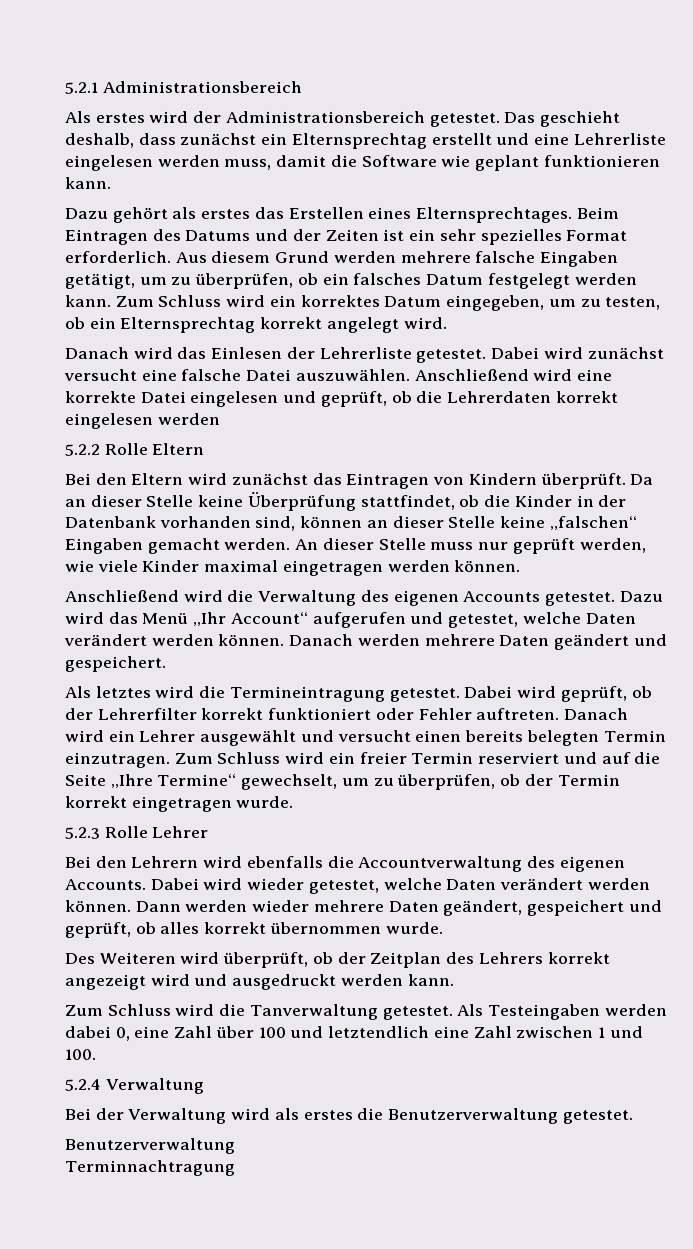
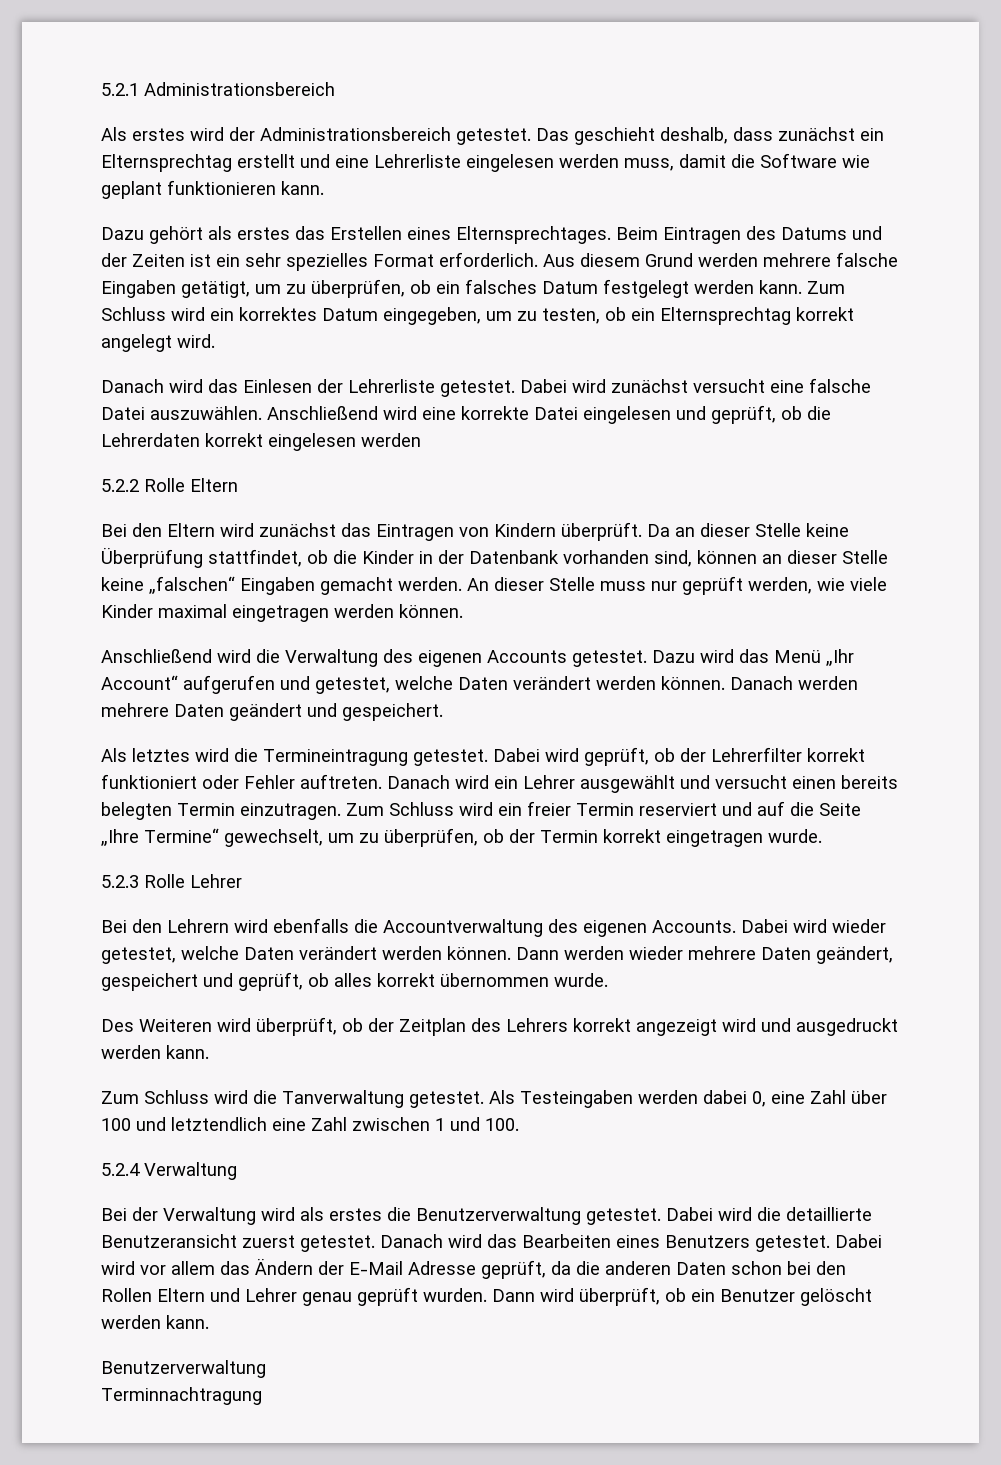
+ Dabei wird die detaillierte Benutzeransicht zuerst getestet. Danach wird das Bearbeiten eines Benutzers getestet. Dabei wird vor allem das Ändern der E-Mail Adresse geprüft, da die anderen Daten schon bei den Rollen Eltern und Lehrer genau geprüft wurden. Dann wird überprüft, ob ein Benutzer gelöscht werden kann.

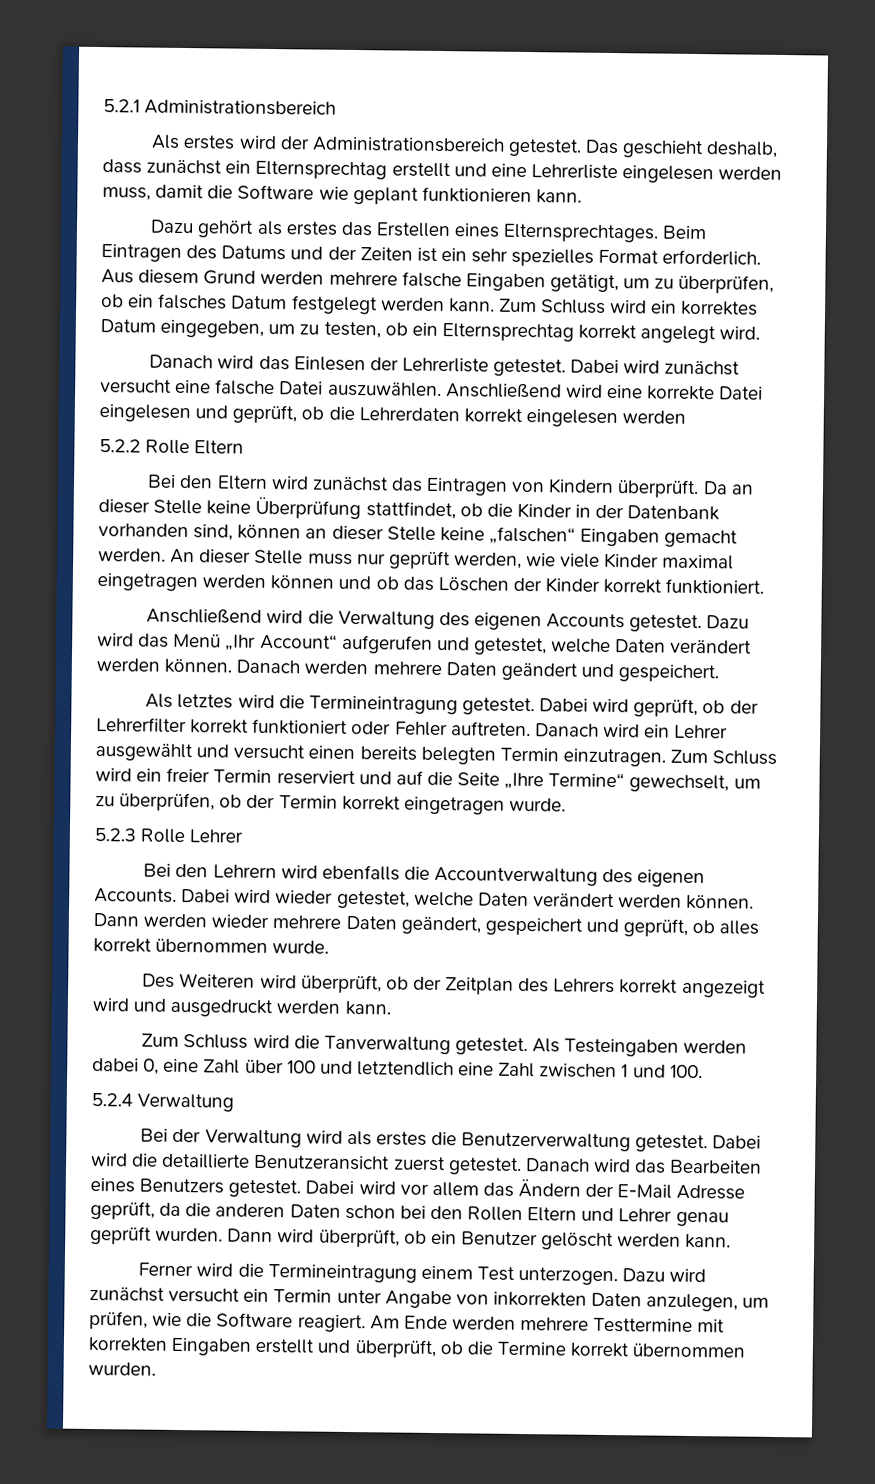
- An dieser Stelle muss nur geprüft werden, wie viele Kinder maximal eingetragen werden können.
+ An dieser Stelle muss nur geprüft werden, wie viele Kinder maximal eingetragen werden können und ob das Löschen der Kinder korrekt funktioniert.
  Dann wird überprüft, ob ein Benutzer gelöscht werden kann.
- Benutzerverwaltung
- Terminnachtragung
+ Ferner wird die Termineintragung einem Test unterzogen. Dazu wird zunächst versucht ein Termin unter Angabe von inkorrekten Daten anzulegen, um prüfen, wie die Software reagiert. Am Ende werden mehrere Testtermine mit korrekten Eingaben erstellt und überprüft, ob die Termine korrekt übernommen wurden.

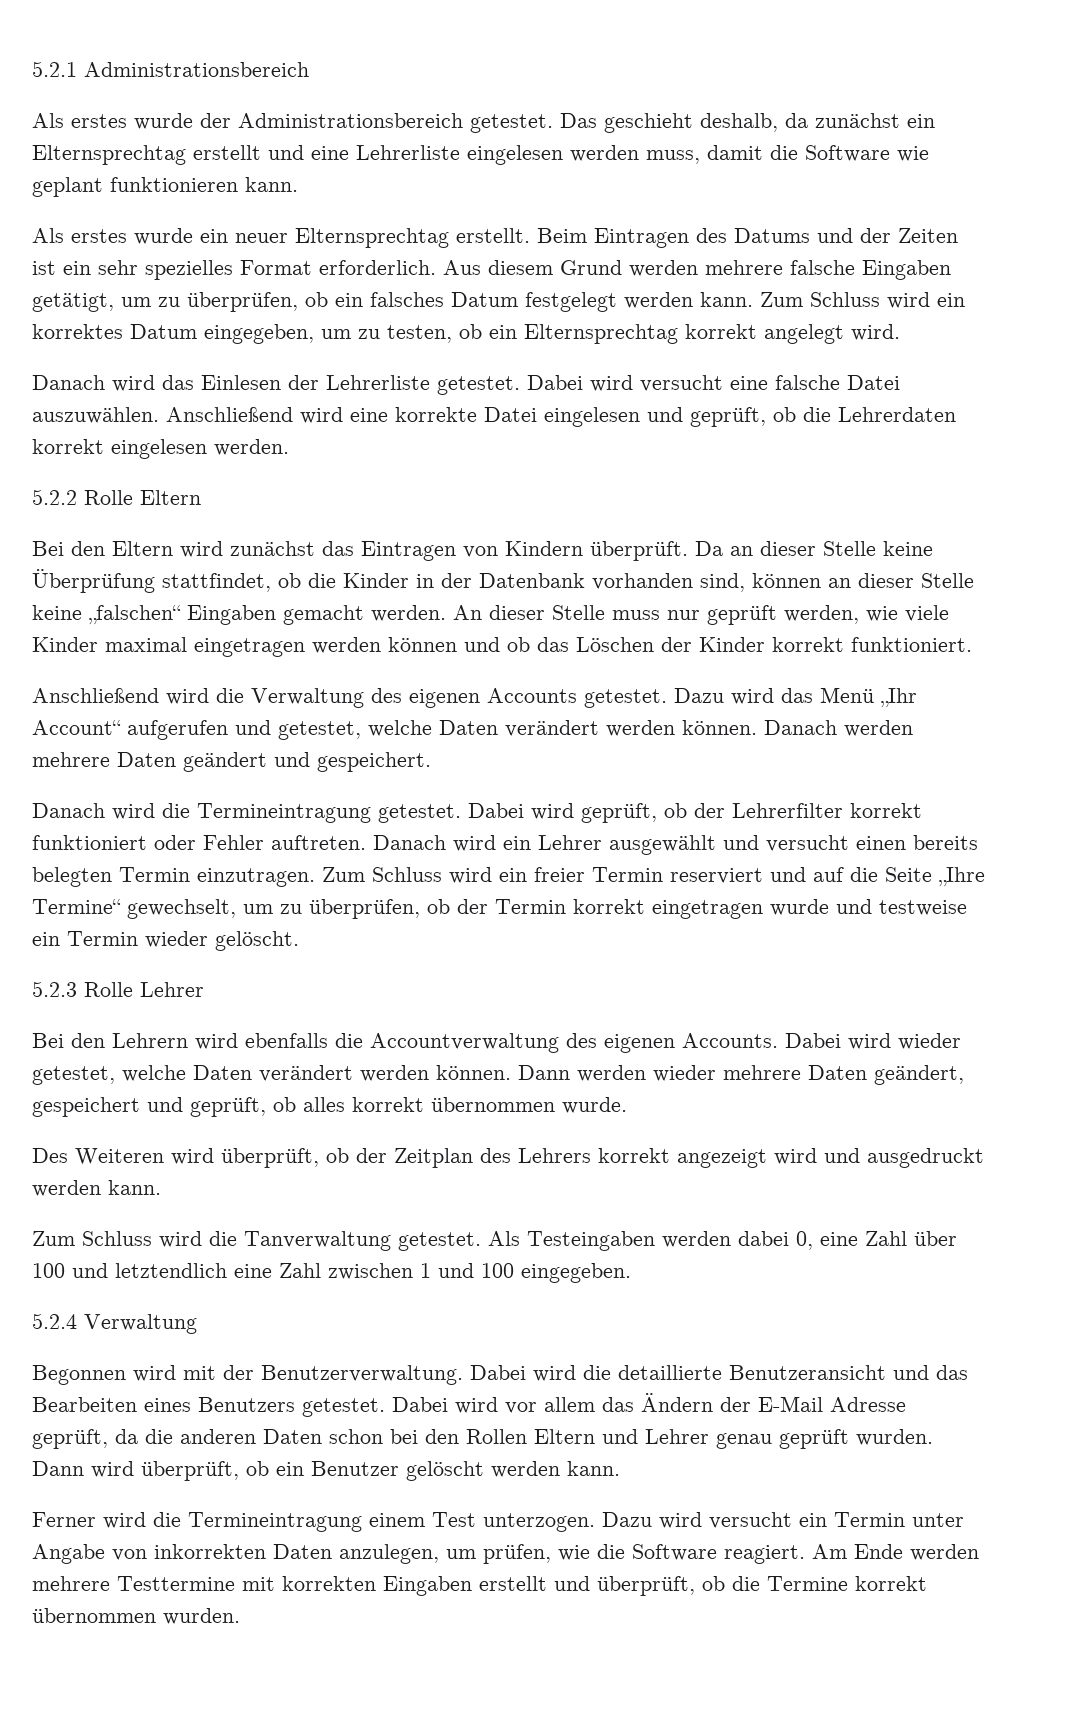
- Als erstes wird der Administrationsbereich getestet.
+ Als erstes wurde der Administrationsbereich getestet.
- Das geschieht deshalb, dass zunächst ein Elternsprechtag erstellt und eine Lehrerliste eingelesen werden muss, damit die Software wie geplant funktionieren kann.
+ Das geschieht deshalb, da zunächst ein Elternsprechtag erstellt und eine Lehrerliste eingelesen werden muss, damit die Software wie geplant funktionieren kann.
- Dazu gehört als erstes das Erstellen eines Elternsprechtages.
+ Als erstes wurde ein neuer Elternsprechtag erstellt.
- Dabei wird zunächst versucht eine falsche Datei auszuwählen.
+ Dabei wird versucht eine falsche Datei auszuwählen.
- Anschließend wird eine korrekte Datei eingelesen und geprüft, ob die Lehrerdaten korrekt eingelesen werden
+ Anschließend wird eine korrekte Datei eingelesen und geprüft, ob die Lehrerdaten korrekt eingelesen werden.
- Als letztes wird die Termineintragung getestet.
+ Danach wird die Termineintragung getestet.
- Zum Schluss wird ein freier Termin reserviert und auf die Seite „Ihre Termine“ gewechselt, um zu überprüfen, ob der Termin korrekt eingetragen wurde.
+ Zum Schluss wird ein freier Termin reserviert und auf die Seite „Ihre Termine“ gewechselt, um zu überprüfen, ob der Termin korrekt eingetragen wurde und testweise ein Termin wieder gelöscht.
- Als Testeingaben werden dabei 0, eine Zahl über 100 und letztendlich eine Zahl zwischen 1 und 100.
+ Als Testeingaben werden dabei 0, eine Zahl über 100 und letztendlich eine Zahl zwischen 1 und 100 eingegeben.
- Bei der Verwaltung wird als erstes die Benutzerverwaltung getestet.
+ Begonnen wird mit der Benutzerverwaltung.
- Dabei wird die detaillierte Benutzeransicht zuerst getestet. Danach wird das Bearbeiten eines Benutzers getestet.
+ Dabei wird die detaillierte Benutzeransicht und das Bearbeiten eines Benutzers getestet.
- Dazu wird zunächst versucht ein Termin unter Angabe von inkorrekten Daten anzulegen, um prüfen, wie die Software reagiert.
+ Dazu wird versucht ein Termin unter Angabe von inkorrekten Daten anzulegen, um prüfen, wie die Software reagiert.

